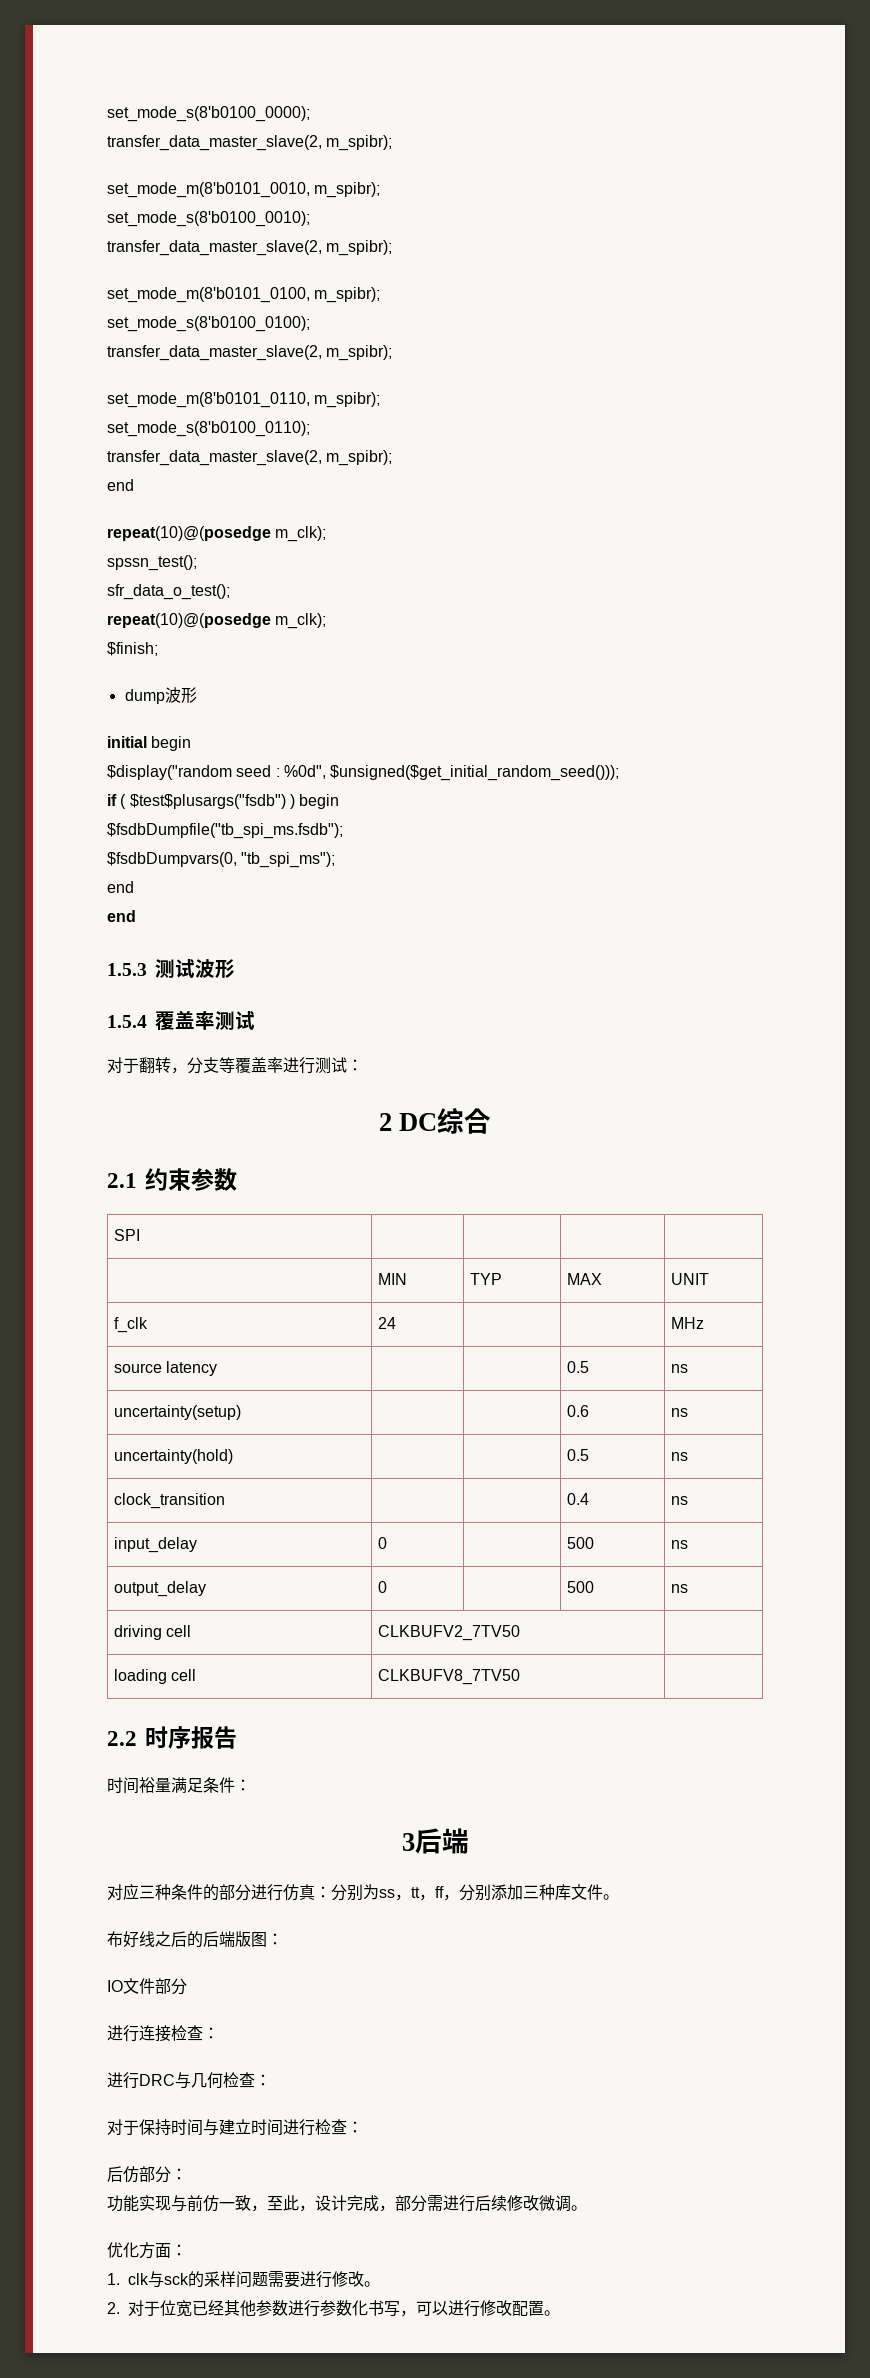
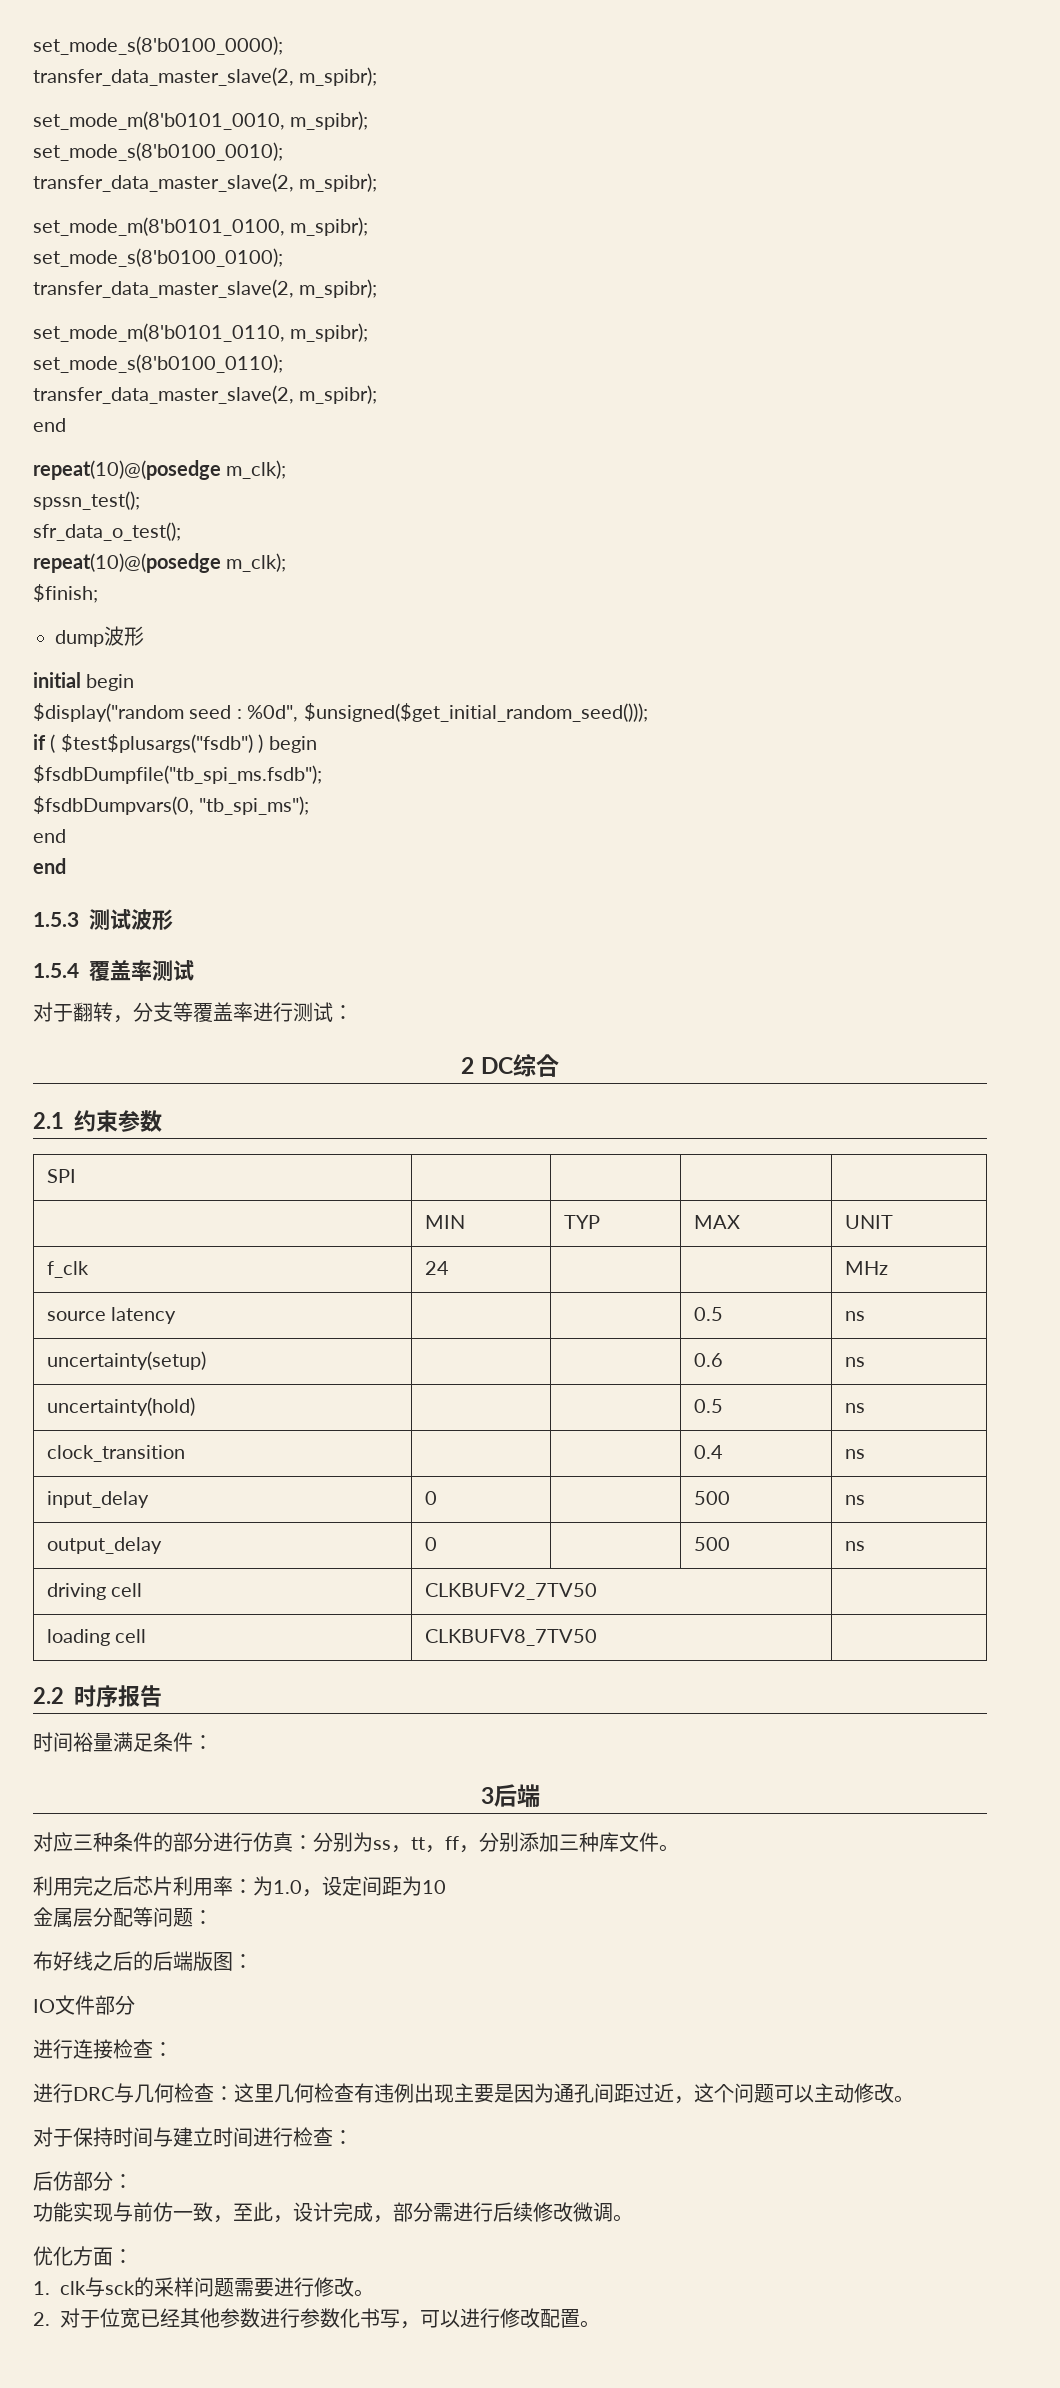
+ 利用完之后芯片利用率：为1.0，设定间距为10
+ 金属层分配等问题：
- 进行DRC与几何检查：
+ 进行DRC与几何检查：这里几何检查有违例出现主要是因为通孔间距过近，这个问题可以主动修改。

